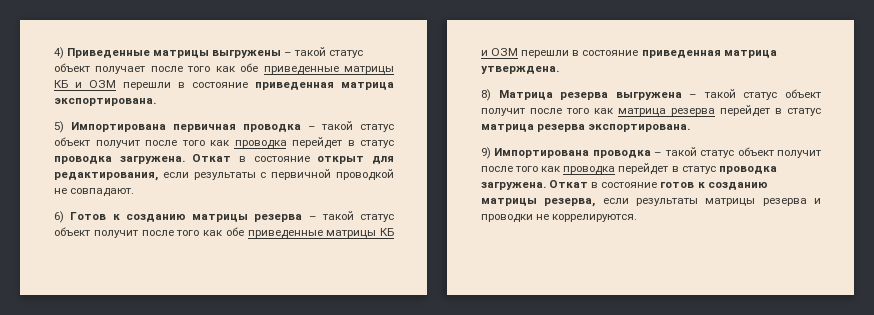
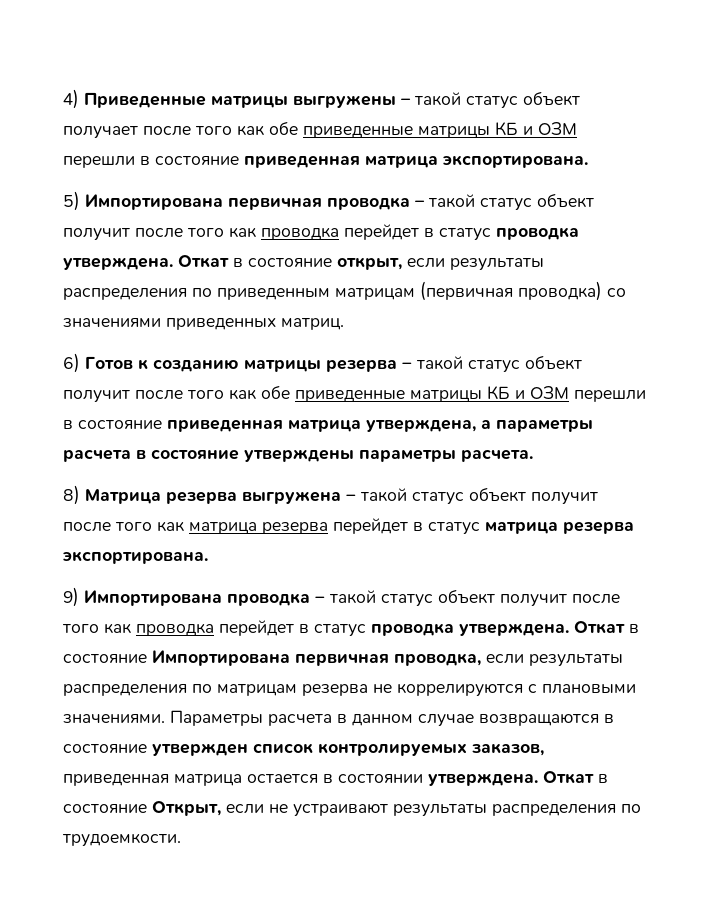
- 5) Импортирована первичная проводка – такой статус объект получит после того как проводка перейдет в статус проводка загружена. Откат в состояние открыт для редактирования, если результаты с первичной проводкой не совпадают.
+ 5) Импортирована первичная проводка – такой статус объект получит после того как проводка перейдет в статус проводка утверждена. Откат в состояние открыт, если результаты распределения по приведенным матрицам (первичная проводка) со значениями приведенных матриц.
- 6) Готов к созданию матрицы резерва – такой статус объект получит после того как обе приведенные матрицы КБ и ОЗМ перешли в состояние приведенная матрица утверждена.
+ 6) Готов к созданию матрицы резерва – такой статус объект получит после того как обе приведенные матрицы КБ и ОЗМ перешли в состояние приведенная матрица утверждена, а параметры расчета в состояние утверждены параметры расчета.
- 9) Импортирована проводка – такой статус объект получит после того как проводка перейдет в статус проводка загружена. Откат в состояние готов к созданию матрицы резерва, если результаты матрицы резерва и проводки не коррелируются.
+ 9) Импортирована проводка – такой статус объект получит после того как проводка перейдет в статус проводка утверждена. Откат в состояние Импортирована первичная проводка, если результаты распределения по матрицам резерва не коррелируются с плановыми значениями. Параметры расчета в данном случае возвращаются в состояние утвержден список контролируемых заказов, приведенная матрица остается в состоянии утверждена. Откат в состояние Открыт, если не устраивают результаты распределения по трудоемкости.

